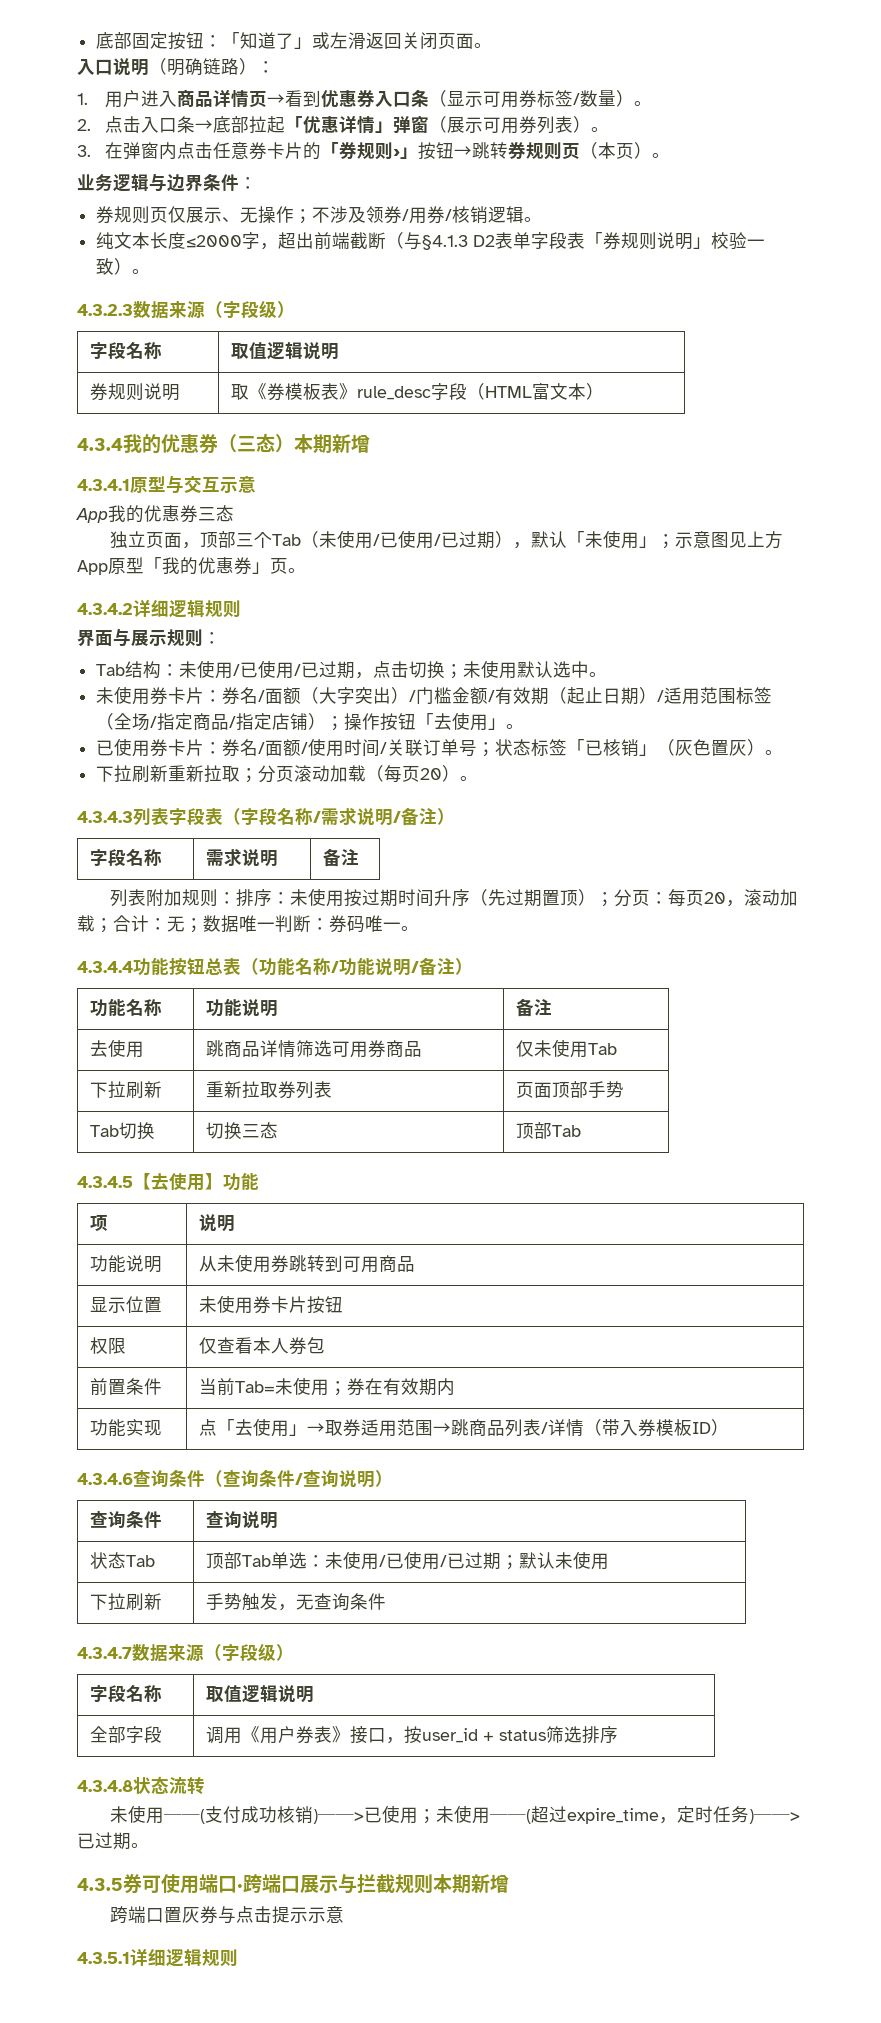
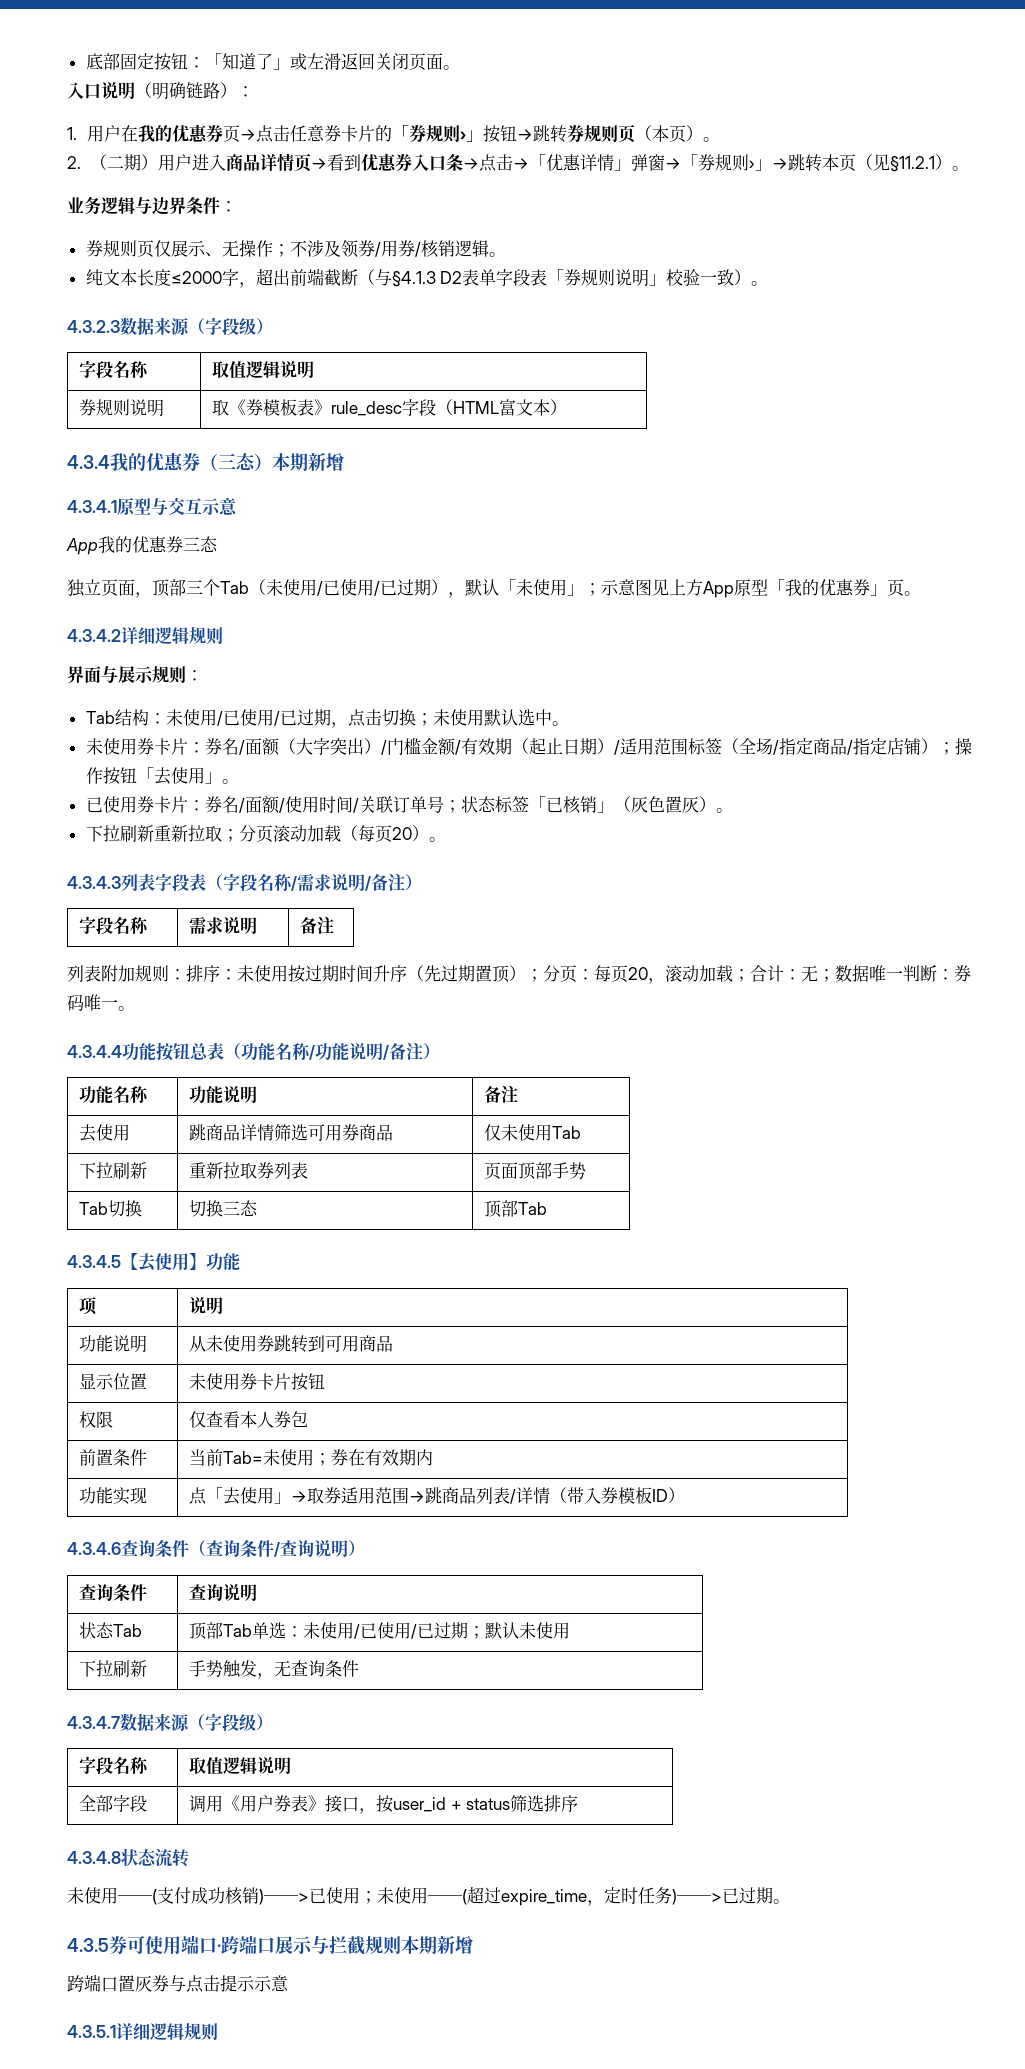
- 1.用户进入商品详情页→看到优惠券入口条（显示可用券标签/数量）。
- 2.点击入口条→底部拉起「优惠详情」弹窗（展示可用券列表）。
- 3.在弹窗内点击任意券卡片的「券规则›」按钮→跳转券规则页（本页）。
+ 1.用户在我的优惠券页→点击任意券卡片的「券规则›」按钮→跳转券规则页（本页）。
+ 2.（二期）用户进入商品详情页→看到优惠券入口条→点击→「优惠详情」弹窗→「券规则›」→跳转本页（见§11.2.1）。

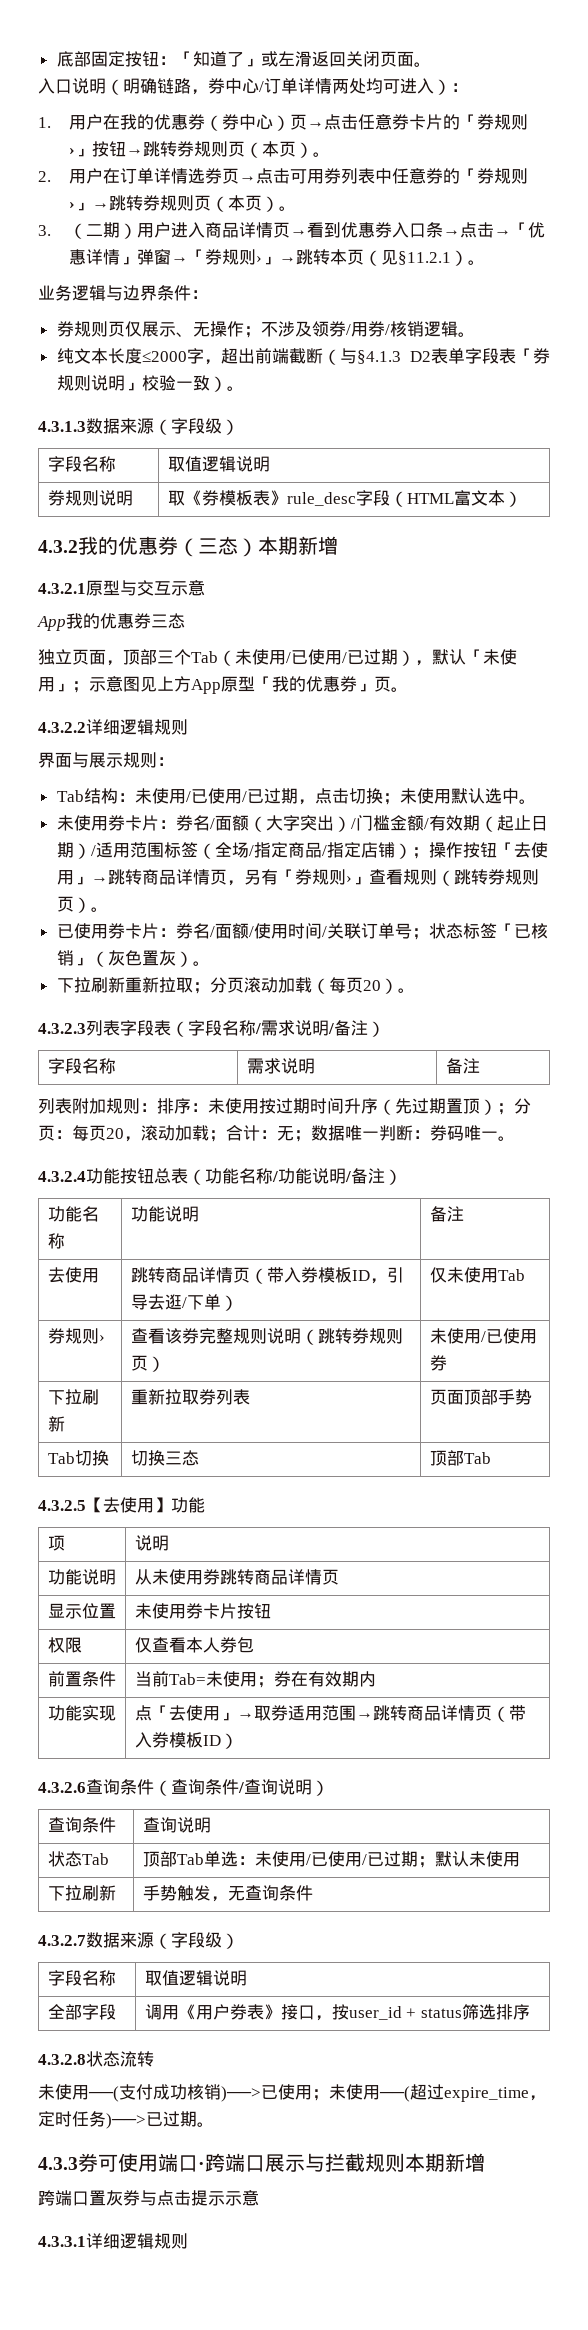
- 入口说明（明确链路）：
+ 入口说明（明确链路，券中心/订单详情两处均可进入）：
- 1.用户在我的优惠券页→点击任意券卡片的「券规则›」按钮→跳转券规则页（本页）。
+ 1.用户在我的优惠券（券中心）页→点击任意券卡片的「券规则›」按钮→跳转券规则页（本页）。
- 2.（二期）用户进入商品详情页→看到优惠券入口条→点击→「优惠详情」弹窗→「券规则›」→跳转本页（见§11.2.1）。
+ 2.用户在订单详情选券页→点击可用券列表中任意券的「券规则›」→跳转券规则页（本页）。
+ 3.（二期）用户进入商品详情页→看到优惠券入口条→点击→「优惠详情」弹窗→「券规则›」→跳转本页（见§11.2.1）。
- 4.3.2.3数据来源（字段级）
+ 4.3.1.3数据来源（字段级）
- 4.3.4我的优惠券（三态）本期新增
+ 4.3.2我的优惠券（三态）本期新增
- 4.3.4.1原型与交互示意
+ 4.3.2.1原型与交互示意
- 4.3.4.2详细逻辑规则
+ 4.3.2.2详细逻辑规则
- 未使用券卡片：券名/面额（大字突出）/门槛金额/有效期（起止日期）/适用范围标签（全场/指定商品/指定店铺）；操作按钮「去使用」。
+ 未使用券卡片：券名/面额（大字突出）/门槛金额/有效期（起止日期）/适用范围标签（全场/指定商品/指定店铺）；操作按钮「去使用」→跳转商品详情页，另有「券规则›」查看规则（跳转券规则页）。
- 4.3.4.3列表字段表（字段名称/需求说明/备注）
+ 4.3.2.3列表字段表（字段名称/需求说明/备注）
- 4.3.4.4功能按钮总表（功能名称/功能说明/备注）
+ 4.3.2.4功能按钮总表（功能名称/功能说明/备注）
- 去使用 | 跳商品详情筛选可用券商品 | 仅未使用Tab
+ 去使用 | 跳转商品详情页（带入券模板ID，引导去逛/下单） | 仅未使用Tab
+ 券规则› | 查看该券完整规则说明（跳转券规则页） | 未使用/已使用券
- 4.3.4.5【去使用】功能
+ 4.3.2.5【去使用】功能
- 功能说明 | 从未使用券跳转到可用商品
+ 功能说明 | 从未使用券跳转商品详情页
- 功能实现 | 点「去使用」→取券适用范围→跳商品列表/详情（带入券模板ID）
+ 功能实现 | 点「去使用」→取券适用范围→跳转商品详情页（带入券模板ID）
- 4.3.4.6查询条件（查询条件/查询说明）
+ 4.3.2.6查询条件（查询条件/查询说明）
- 4.3.4.7数据来源（字段级）
+ 4.3.2.7数据来源（字段级）
- 4.3.4.8状态流转
+ 4.3.2.8状态流转
- 4.3.5券可使用端口·跨端口展示与拦截规则本期新增
+ 4.3.3券可使用端口·跨端口展示与拦截规则本期新增
- 4.3.5.1详细逻辑规则
+ 4.3.3.1详细逻辑规则

